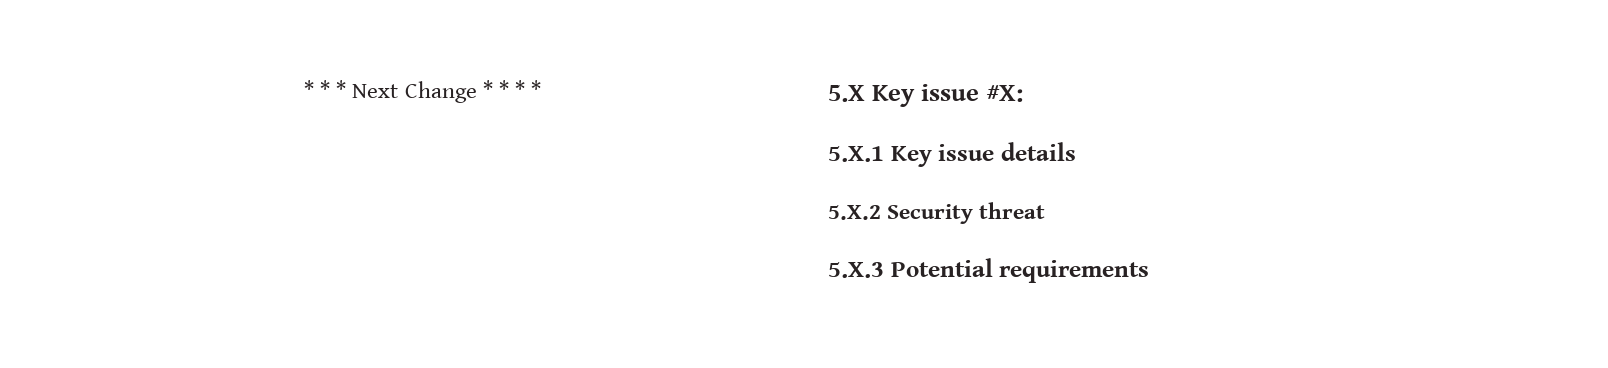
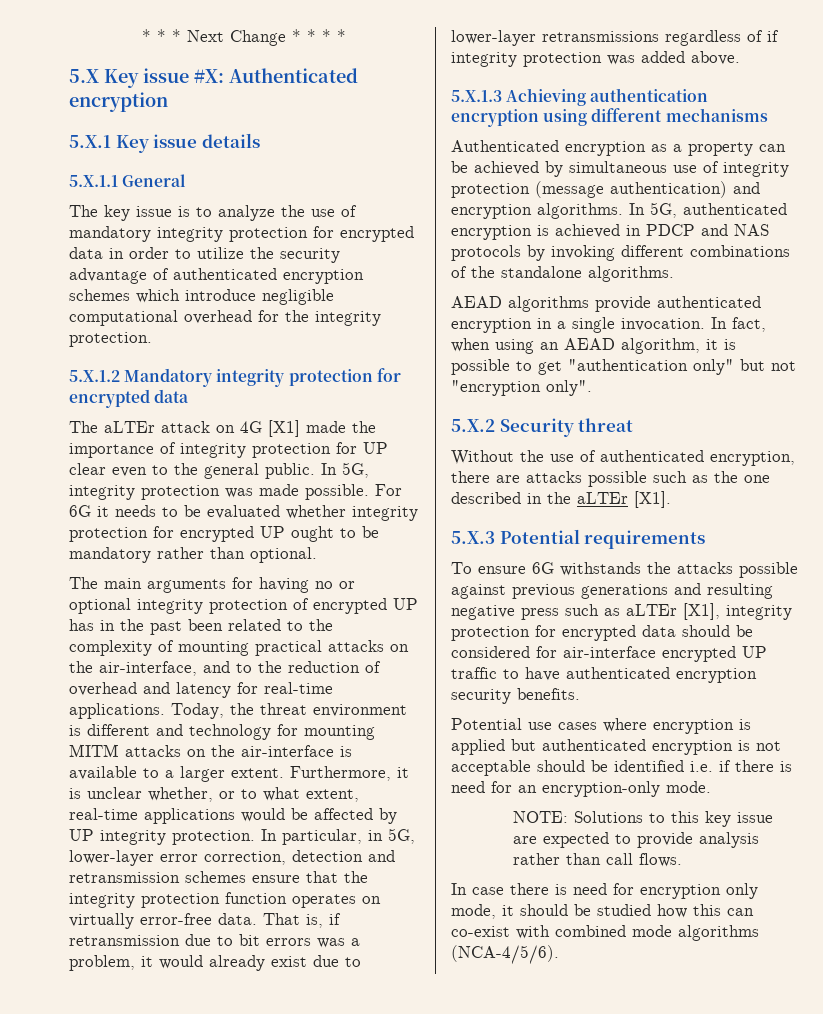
- 5.X Key issue #X:
+ 5.X Key issue #X: Authenticated encryption
+ 5.X.1.1 General
+ The key issue is to analyze the use of mandatory integrity protection for encrypted data in order to utilize the security advantage of authenticated encryption schemes which introduce negligible computational overhead for the integrity protection.
+ 5.X.1.2 Mandatory integrity protection for encrypted data
+ The aLTEr attack on 4G [X1] made the importance of integrity protection for UP clear even to the general public. In 5G, integrity protection was made possible. For 6G it needs to be evaluated whether integrity protection for encrypted UP ought to be mandatory rather than optional.
+ The main arguments for having no or optional integrity protection of encrypted UP has in the past been related to the complexity of mounting practical attacks on the air-interface, and to the reduction of overhead and latency for real-time applications. Today, the threat environment is different and technology for mounting MITM attacks on the air-interface is available to a larger extent. Furthermore, it is unclear whether, or to what extent, real-time applications would be affected by UP integrity protection. In particular, in 5G, lower-layer error correction, detection and retransmission schemes ensure that the integrity protection function operates on virtually error-free data. That is, if retransmission due to bit errors was a problem, it would already exist due to lower-layer retransmissions regardless of if integrity protection was added above.
+ 5.X.1.3 Achieving authentication encryption using different mechanisms
+ Authenticated encryption as a property can be achieved by simultaneous use of integrity protection (message authentication) and encryption algorithms. In 5G, authenticated encryption is achieved in PDCP and NAS protocols by invoking different combinations of the standalone algorithms.
+ AEAD algorithms provide authenticated encryption in a single invocation. In fact, when using an AEAD algorithm, it is possible to get "authentication only" but not "encryption only".
  5.X.2 Security threat
+ Without the use of authenticated encryption, there are attacks possible such as the one described in the aLTEr [X1].
  5.X.3 Potential requirements
+ To ensure 6G withstands the attacks possible against previous generations and resulting negative press such as aLTEr [X1], integrity protection for encrypted data should be considered for air-interface encrypted UP traffic to have authenticated encryption security benefits.
+ Potential use cases where encryption is applied but authenticated encryption is not acceptable should be identified i.e. if there is need for an encryption-only mode.
+ NOTE: Solutions to this key issue are expected to provide analysis rather than call flows.
+ In case there is need for encryption only mode, it should be studied how this can co-exist with combined mode algorithms (NCA-4/5/6).

